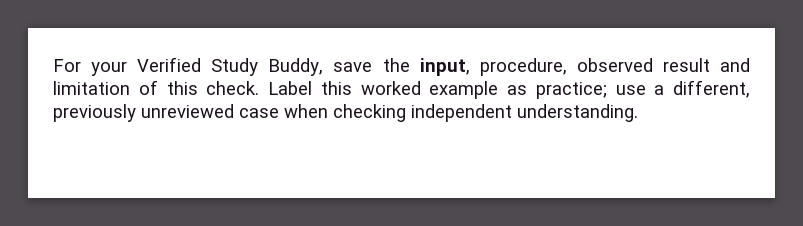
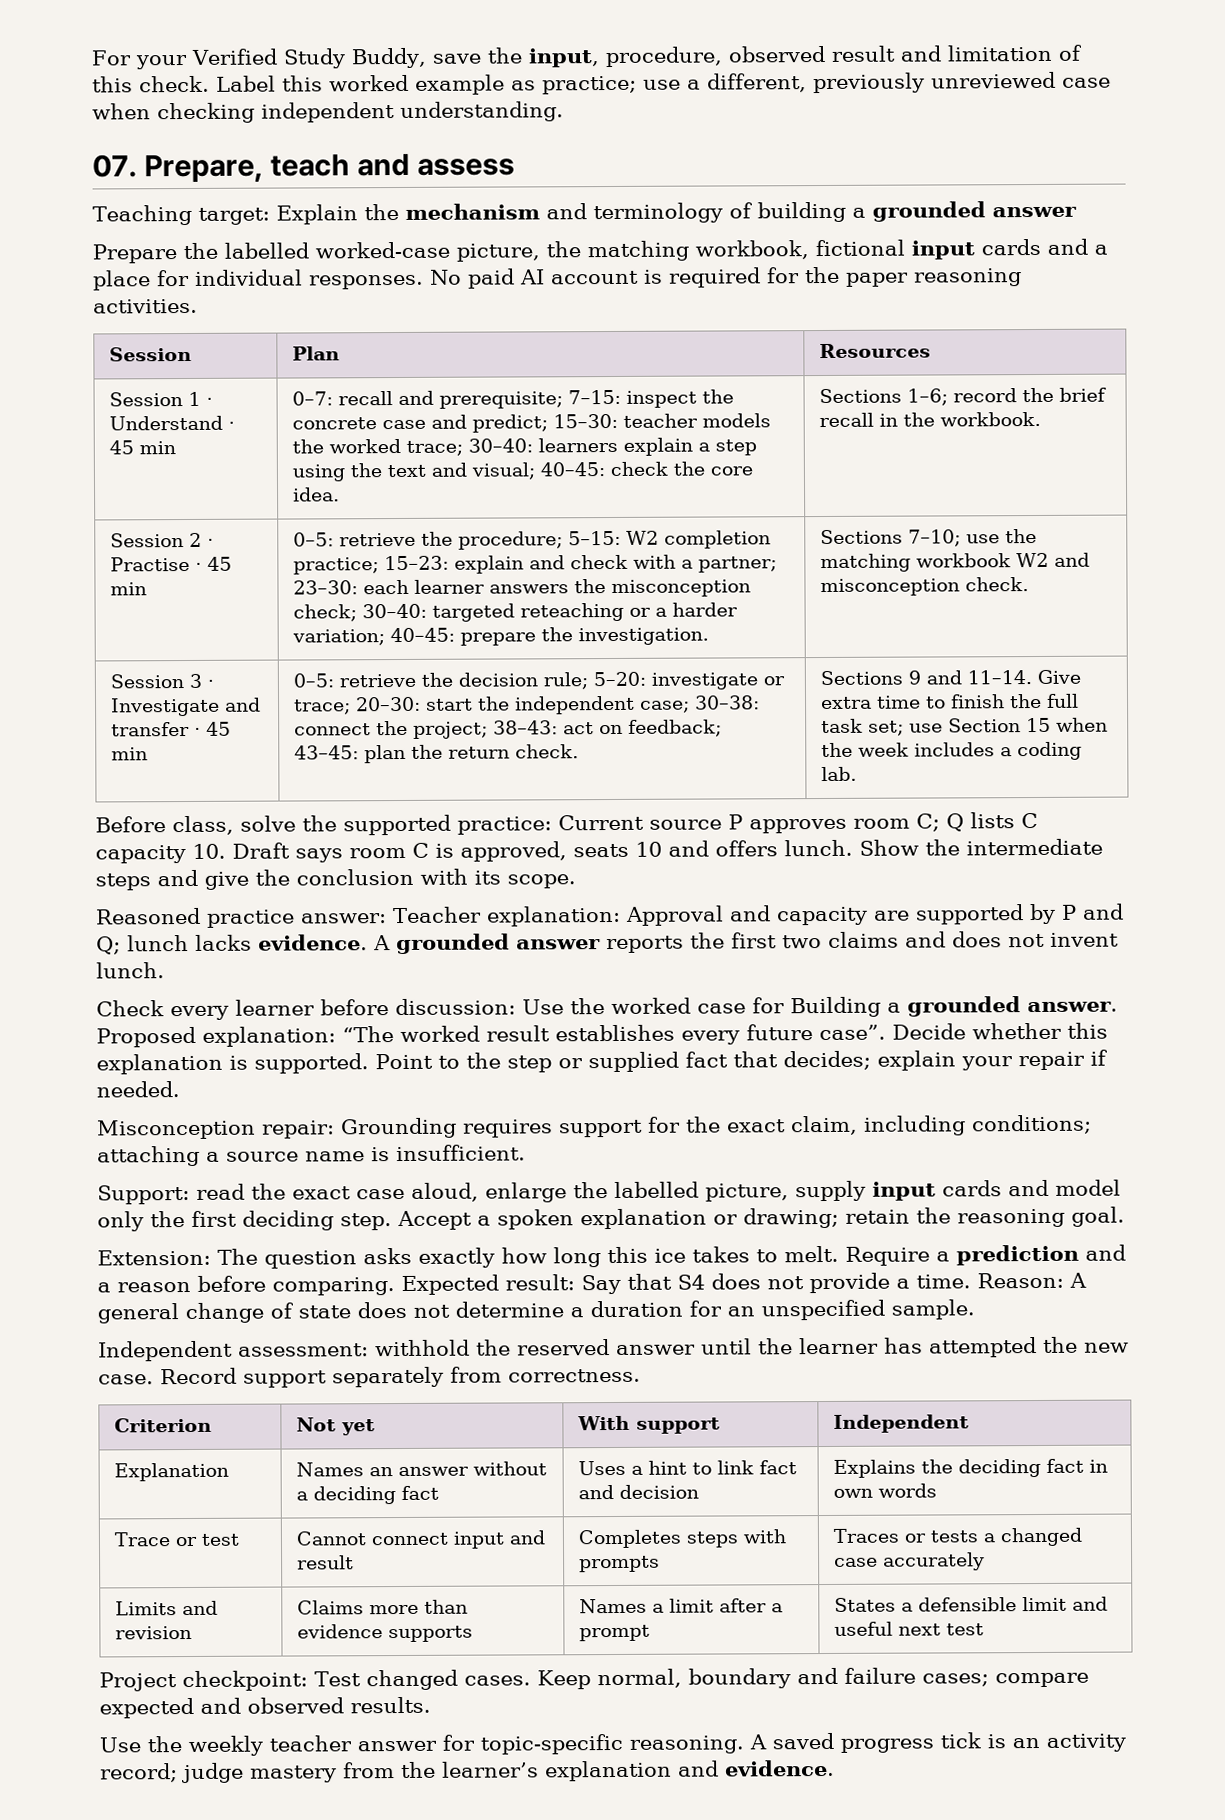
+ 07. Prepare, teach and assess
+ Teaching target: Explain the mechanism and terminology of building a grounded answer
+ Prepare the labelled worked-case picture, the matching workbook, fictional input cards and a place for individual responses. No paid AI account is required for the paper reasoning activities.
+ Session | Plan | Resources
+ Session 1 · Understand · 45 min | 0–7: recall and prerequisite; 7–15: inspect the concrete case and predict; 15–30: teacher models the worked trace; 30–40: learners explain a step using the text and visual; 40–45: check the core idea. | Sections 1–6; record the brief recall in the workbook.
+ Session 2 · Practise · 45 min | 0–5: retrieve the procedure; 5–15: W2 completion practice; 15–23: explain and check with a partner; 23–30: each learner answers the misconception check; 30–40: targeted reteaching or a harder variation; 40–45: prepare the investigation. | Sections 7–10; use the matching workbook W2 and misconception check.
+ Session 3 · Investigate and transfer · 45 min | 0–5: retrieve the decision rule; 5–20: investigate or trace; 20–30: start the independent case; 30–38: connect the project; 38–43: act on feedback; 43–45: plan the return check. | Sections 9 and 11–14. Give extra time to finish the full task set; use Section 15 when the week includes a coding lab.
+ Before class, solve the supported practice: Current source P approves room C; Q lists C capacity 10. Draft says room C is approved, seats 10 and offers lunch. Show the intermediate steps and give the conclusion with its scope.
+ Reasoned practice answer: Teacher explanation: Approval and capacity are supported by P and Q; lunch lacks evidence. A grounded answer reports the first two claims and does not invent lunch.
+ Check every learner before discussion: Use the worked case for Building a grounded answer. Proposed explanation: “The worked result establishes every future case”. Decide whether this explanation is supported. Point to the step or supplied fact that decides; explain your repair if needed.
+ Misconception repair: Grounding requires support for the exact claim, including conditions; attaching a source name is insufficient.
+ Support: read the exact case aloud, enlarge the labelled picture, supply input cards and model only the first deciding step. Accept a spoken explanation or drawing; retain the reasoning goal.
+ Extension: The question asks exactly how long this ice takes to melt. Require a prediction and a reason before comparing. Expected result: Say that S4 does not provide a time. Reason: A general change of state does not determine a duration for an unspecified sample.
+ Independent assessment: withhold the reserved answer until the learner has attempted the new case. Record support separately from correctness.
+ Criterion | Not yet | With support | Independent
+ Explanation | Names an answer without a deciding fact | Uses a hint to link fact and decision | Explains the deciding fact in own words
+ Trace or test | Cannot connect input and result | Completes steps with prompts | Traces or tests a changed case accurately
+ Limits and revision | Claims more than evidence supports | Names a limit after a prompt | States a defensible limit and useful next test
+ Project checkpoint: Test changed cases. Keep normal, boundary and failure cases; compare expected and observed results.
+ Use the weekly teacher answer for topic-specific reasoning. A saved progress tick is an activity record; judge mastery from the learner’s explanation and evidence.

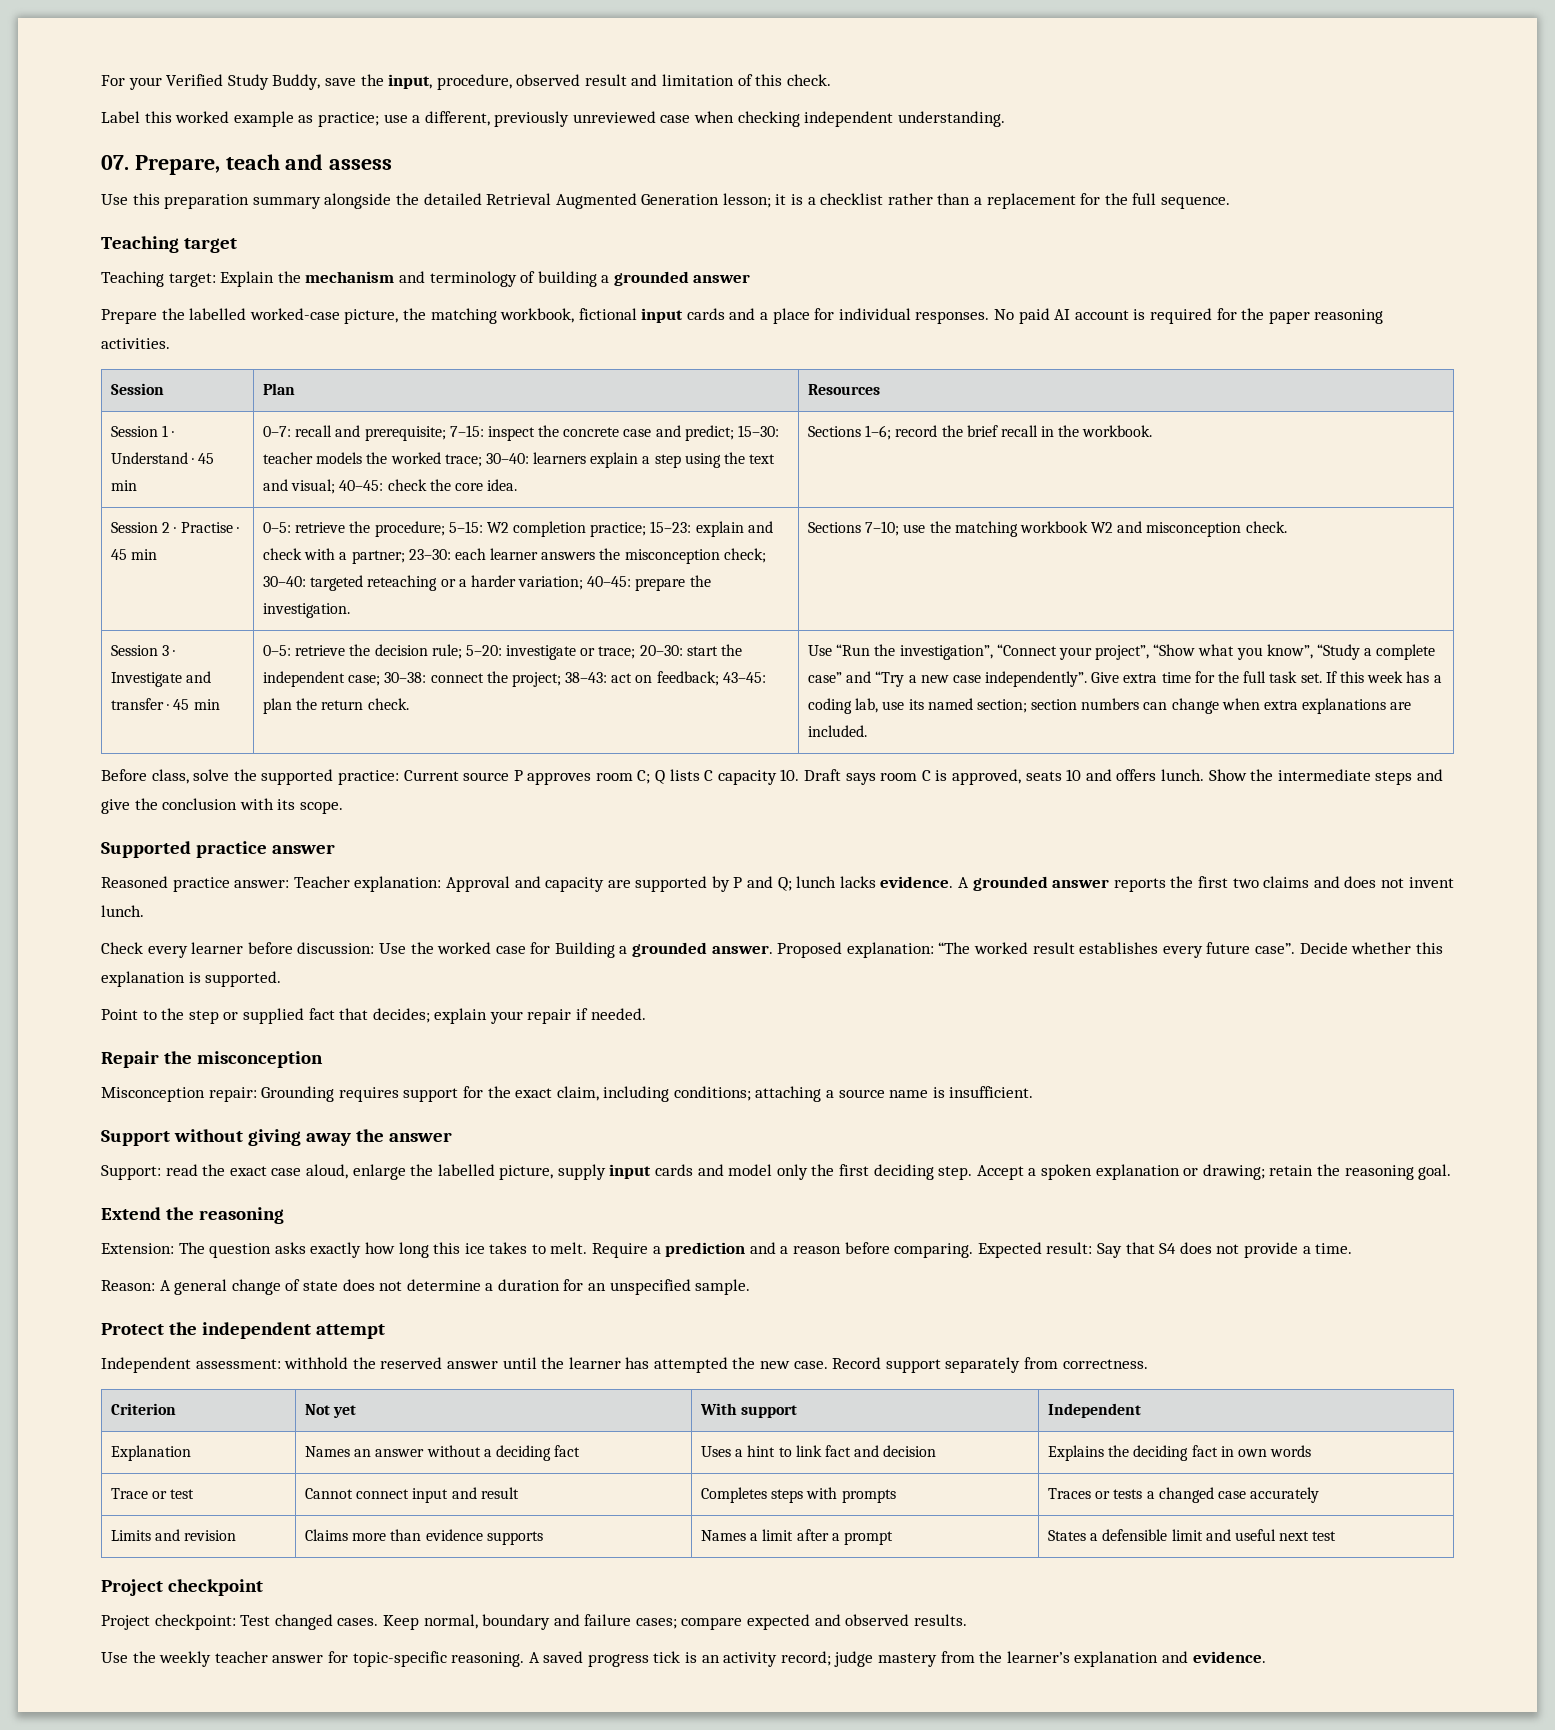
- For your Verified Study Buddy, save the input, procedure, observed result and limitation of this check. Label this worked example as practice; use a different, previously unreviewed case when checking independent understanding.
+ For your Verified Study Buddy, save the input, procedure, observed result and limitation of this check.
+ Label this worked example as practice; use a different, previously unreviewed case when checking independent understanding.
+ Use this preparation summary alongside the detailed Retrieval Augmented Generation lesson; it is a checklist rather than a replacement for the full sequence.
+ Teaching target
- Sections 9 and 11–14.
+ Use “Run the investigation”, “Connect your project”, “Show what you know”, “Study a complete case” and “Try a new case independently”.
- Give extra time to finish the full task set; use Section 15 when the week includes a coding lab.
+ Give extra time for the full task set. If this week has a coding lab, use its named section; section numbers can change when extra explanations are included.
+ Supported practice answer
- Decide whether this explanation is supported. Point to the step or supplied fact that decides; explain your repair if needed.
+ Decide whether this explanation is supported.
+ Point to the step or supplied fact that decides; explain your repair if needed.
+ Repair the misconception
+ Support without giving away the answer
+ Extend the reasoning
- Expected result: Say that S4 does not provide a time. Reason: A general change of state does not determine a duration for an unspecified sample.
+ Expected result: Say that S4 does not provide a time.
+ Reason: A general change of state does not determine a duration for an unspecified sample.
+ Protect the independent attempt
+ Project checkpoint

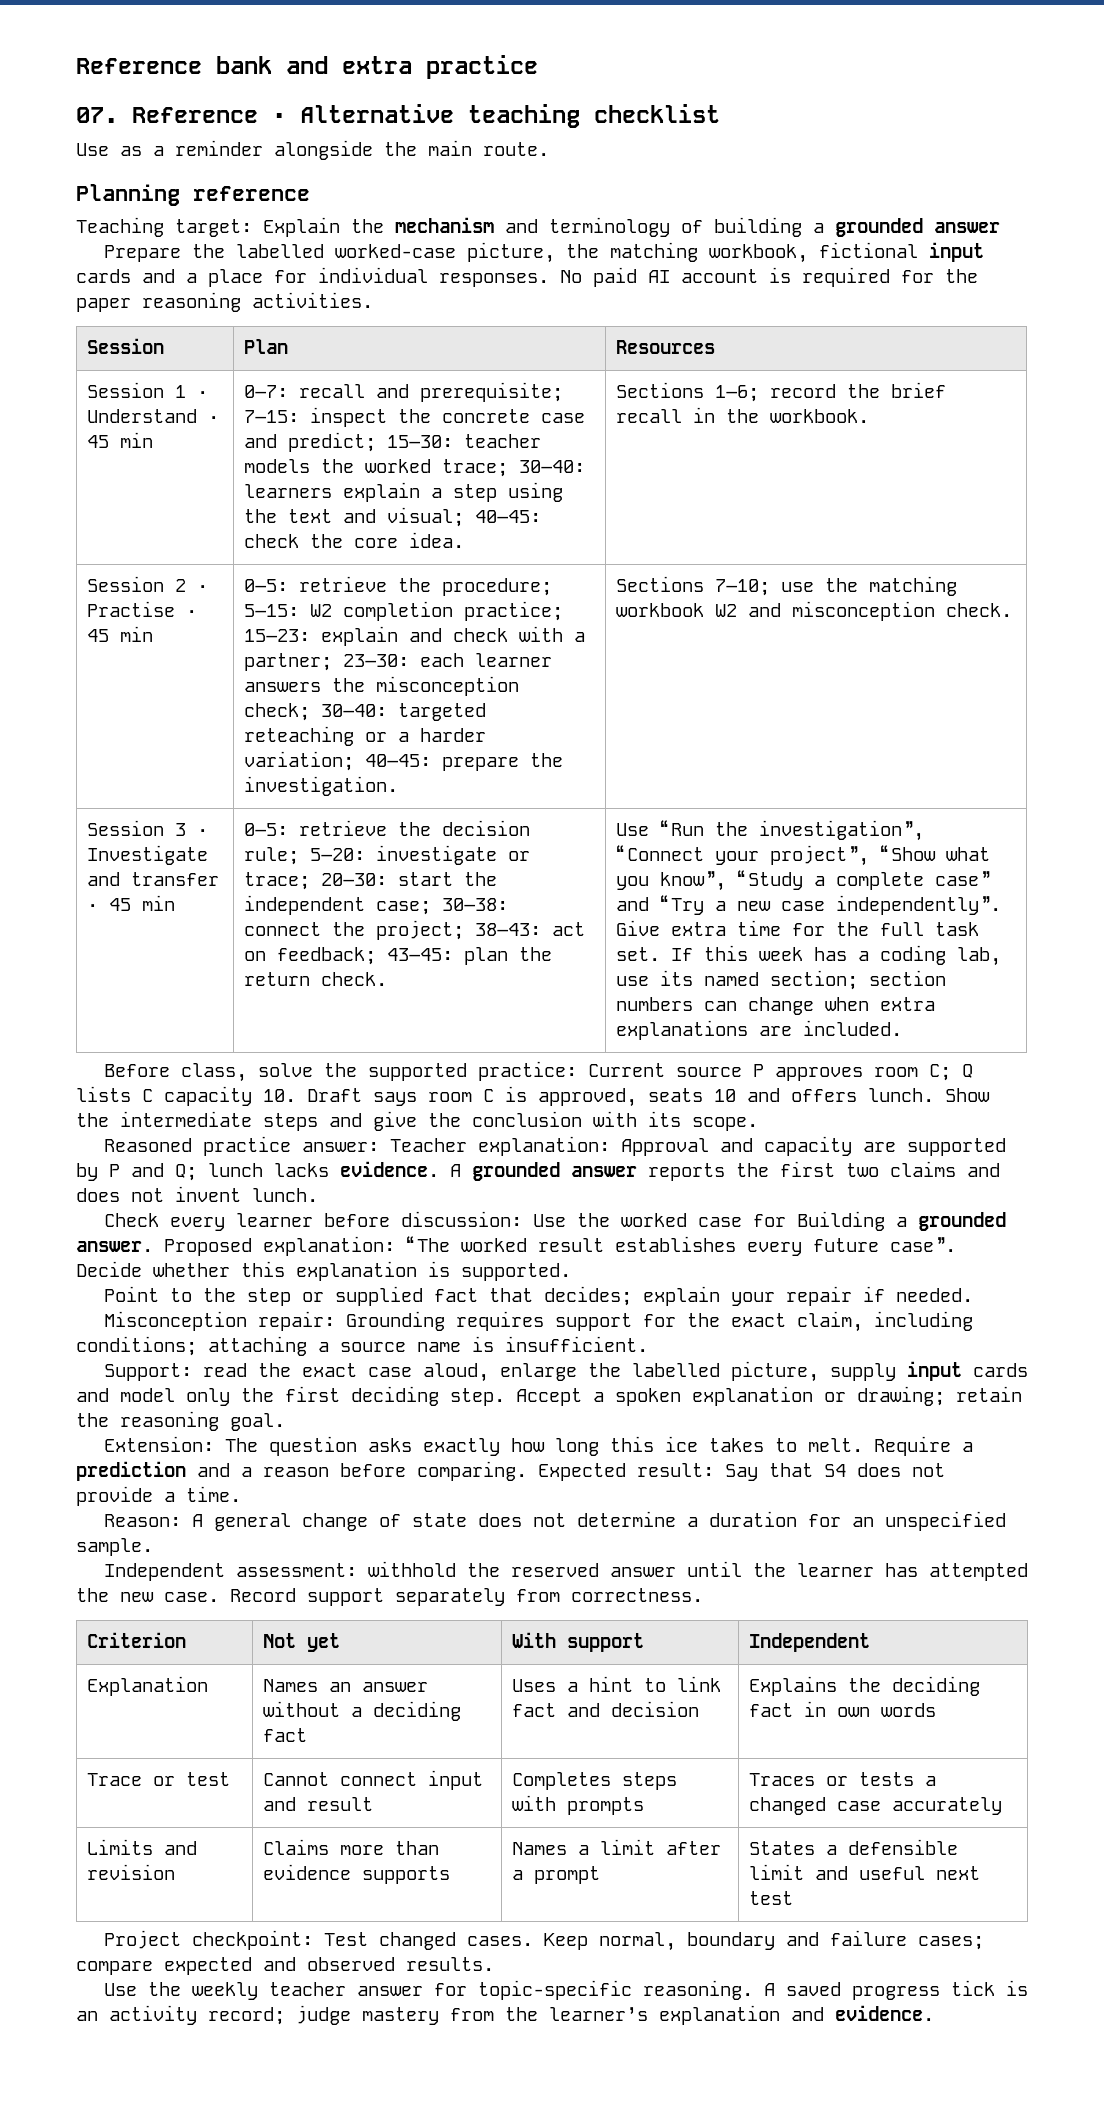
- For your Verified Study Buddy, save the input, procedure, observed result and limitation of this check.
- Label this worked example as practice; use a different, previously unreviewed case when checking independent understanding.
- 07. Prepare, teach and assess
- Use this preparation summary alongside the detailed Retrieval Augmented Generation lesson; it is a checklist rather than a replacement for the full sequence.
- Teaching target
+ Reference bank and extra practice
+ 07. Reference · Alternative teaching checklist
+ Use as a reminder alongside the main route.
+ Planning reference
- Supported practice answer
- Repair the misconception
- Support without giving away the answer
- Extend the reasoning
- Protect the independent attempt
- Project checkpoint

